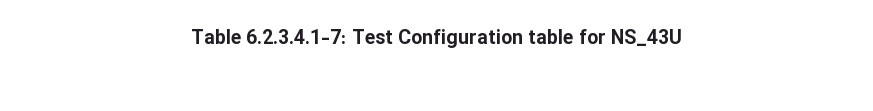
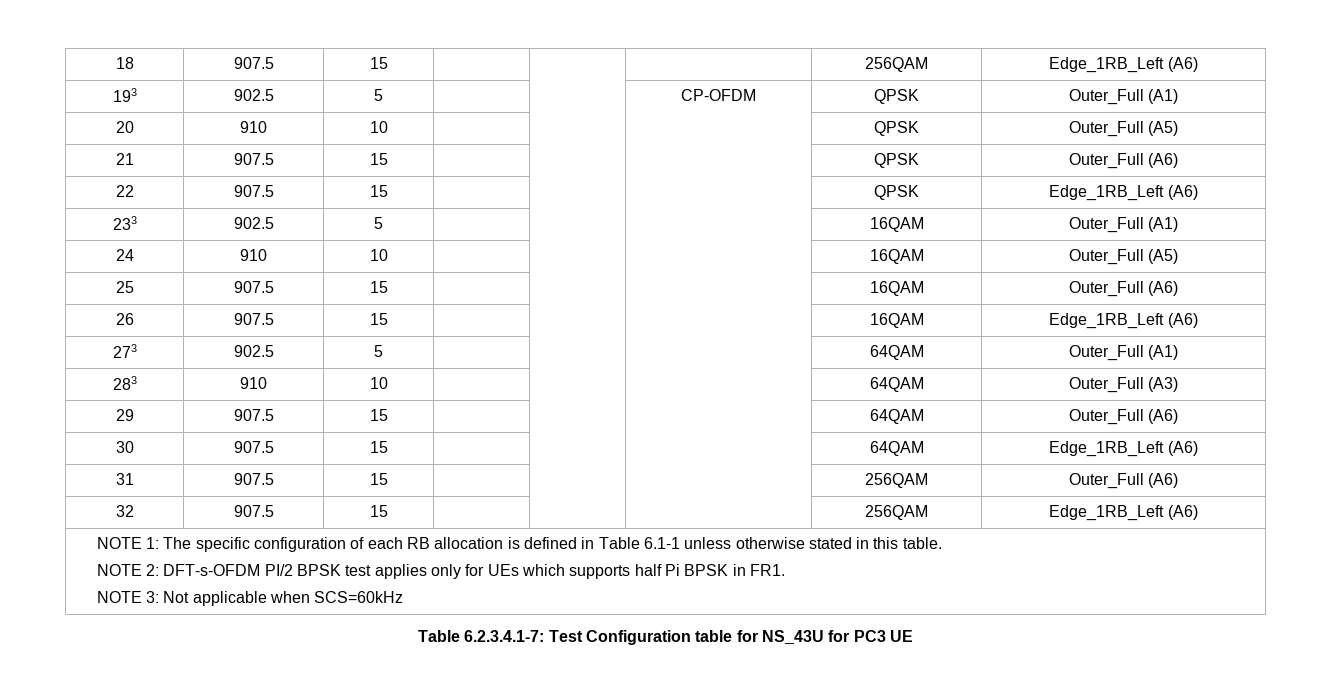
+ 18 | 907.5 | 15 | | | | 256QAM | Edge_1RB_Left (A6)
+ 193 | 902.5 | 5 | | | CP-OFDM | QPSK | Outer_Full (A1)
+ 20 | 910 | 10 | | | | QPSK | Outer_Full (A5)
+ 21 | 907.5 | 15 | | | | QPSK | Outer_Full (A6)
+ 22 | 907.5 | 15 | | | | QPSK | Edge_1RB_Left (A6)
+ 233 | 902.5 | 5 | | | | 16QAM | Outer_Full (A1)
+ 24 | 910 | 10 | | | | 16QAM | Outer_Full (A5)
+ 25 | 907.5 | 15 | | | | 16QAM | Outer_Full (A6)
+ 26 | 907.5 | 15 | | | | 16QAM | Edge_1RB_Left (A6)
+ 273 | 902.5 | 5 | | | | 64QAM | Outer_Full (A1)
+ 283 | 910 | 10 | | | | 64QAM | Outer_Full (A3)
+ 29 | 907.5 | 15 | | | | 64QAM | Outer_Full (A6)
+ 30 | 907.5 | 15 | | | | 64QAM | Edge_1RB_Left (A6)
+ 31 | 907.5 | 15 | | | | 256QAM | Outer_Full (A6)
+ 32 | 907.5 | 15 | | | | 256QAM | Edge_1RB_Left (A6)
+ NOTE 1: The specific configuration of each RB allocation is defined in Table 6.1-1 unless otherwise stated in this table.
+ NOTE 2: DFT-s-OFDM PI/2 BPSK test applies only for UEs which supports half Pi BPSK in FR1.
+ NOTE 3: Not applicable when SCS=60kHz
- Table 6.2.3.4.1-7: Test Configuration table for NS_43U
+ Table 6.2.3.4.1-7: Test Configuration table for NS_43U for PC3 UE

